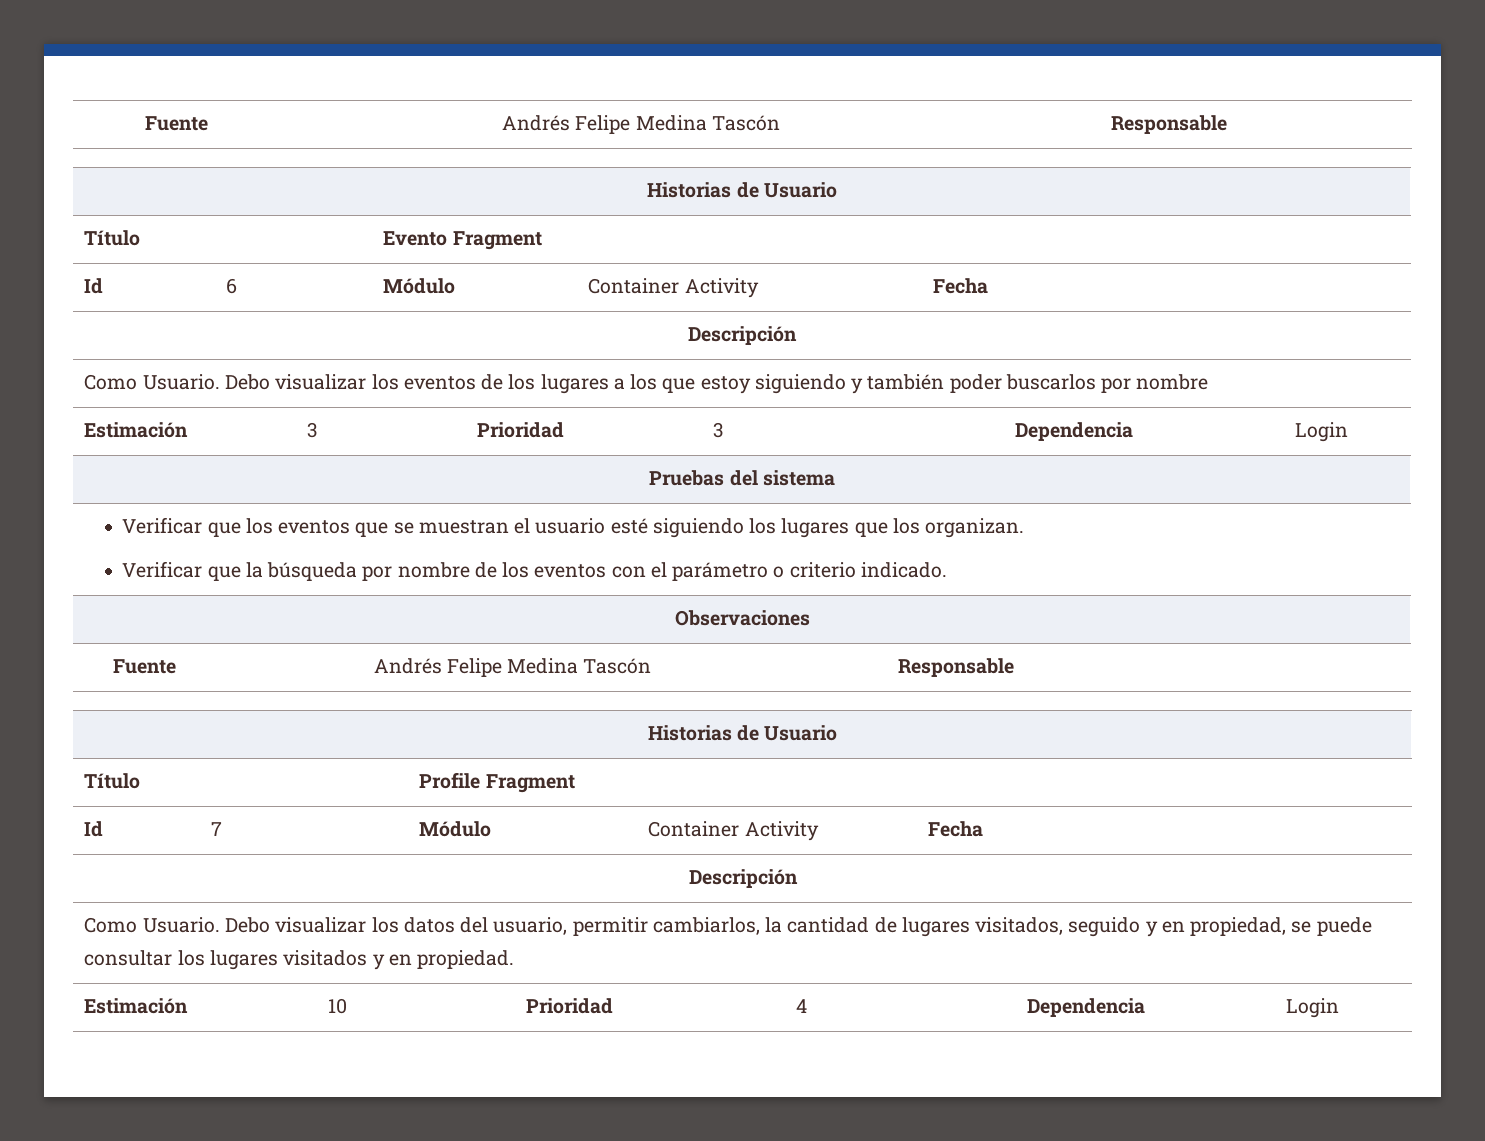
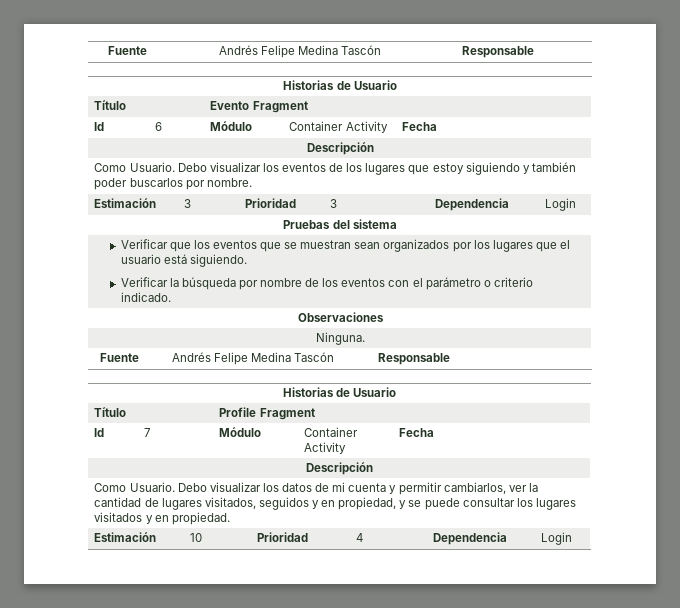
- Como Usuario. Debo visualizar los eventos de los lugares a los que estoy siguiendo y también poder buscarlos por nombre
+ Como Usuario. Debo visualizar los eventos de los lugares que estoy siguiendo y también poder buscarlos por nombre.
- Verificar que los eventos que se muestran el usuario esté siguiendo los lugares que los organizan.
- Verificar que la búsqueda por nombre de los eventos con el parámetro o criterio indicado.
+ Verificar que los eventos que se muestran sean organizados por los lugares que el usuario está siguiendo.
+ Verificar la búsqueda por nombre de los eventos con el parámetro o criterio indicado.
+ Ninguna.
- Como Usuario. Debo visualizar los datos del usuario, permitir cambiarlos, la cantidad de lugares visitados, seguido y en propiedad, se puede consultar los lugares visitados y en propiedad.
+ Como Usuario. Debo visualizar los datos de mi cuenta y permitir cambiarlos, ver la cantidad de lugares visitados, seguidos y en propiedad, y se puede consultar los lugares visitados y en propiedad.

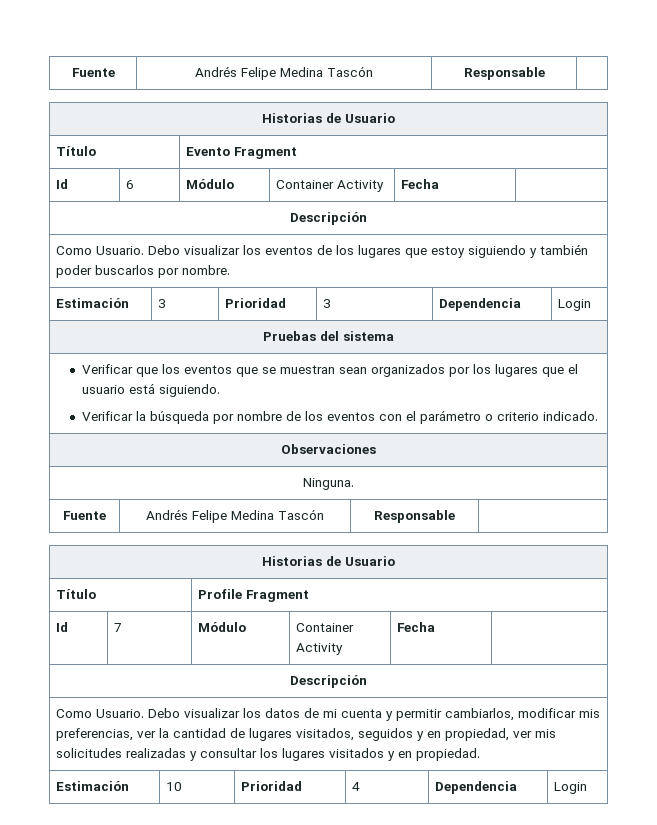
- Como Usuario. Debo visualizar los datos de mi cuenta y permitir cambiarlos, ver la cantidad de lugares visitados, seguidos y en propiedad, y se puede consultar los lugares visitados y en propiedad.
+ Como Usuario. Debo visualizar los datos de mi cuenta y permitir cambiarlos, modificar mis preferencias, ver la cantidad de lugares visitados, seguidos y en propiedad, ver mis solicitudes realizadas y consultar los lugares visitados y en propiedad.

